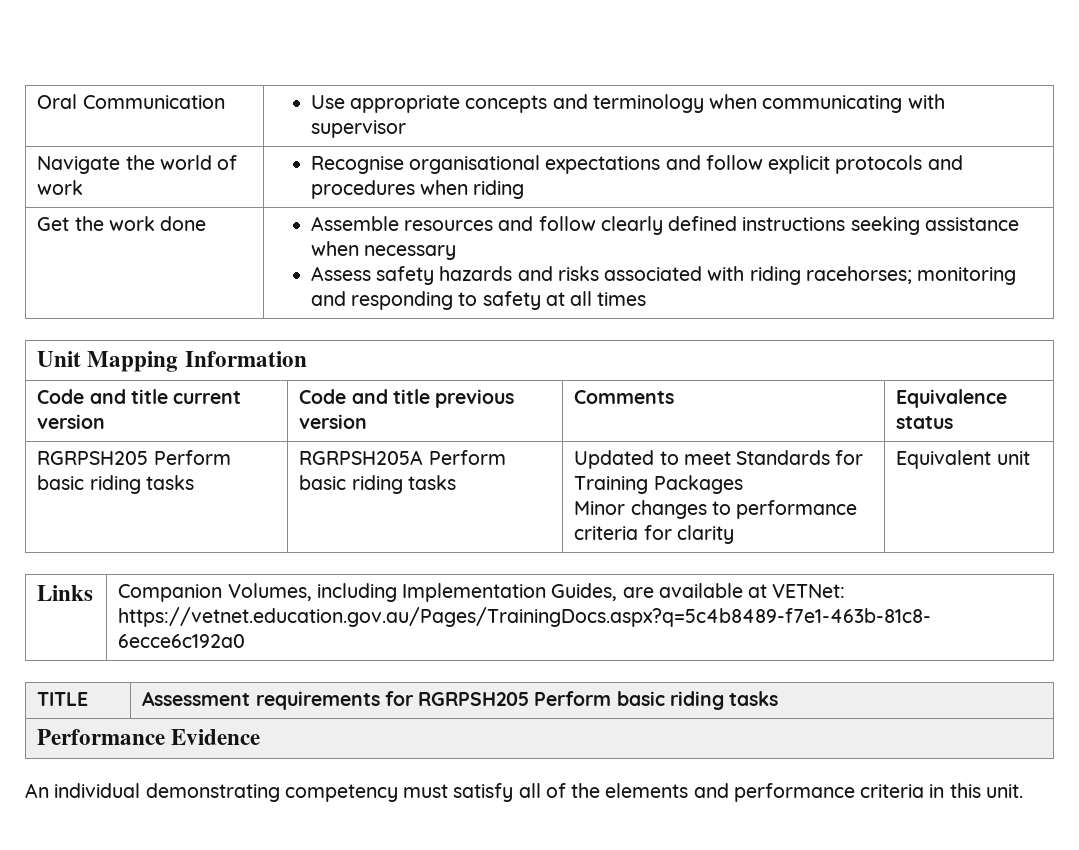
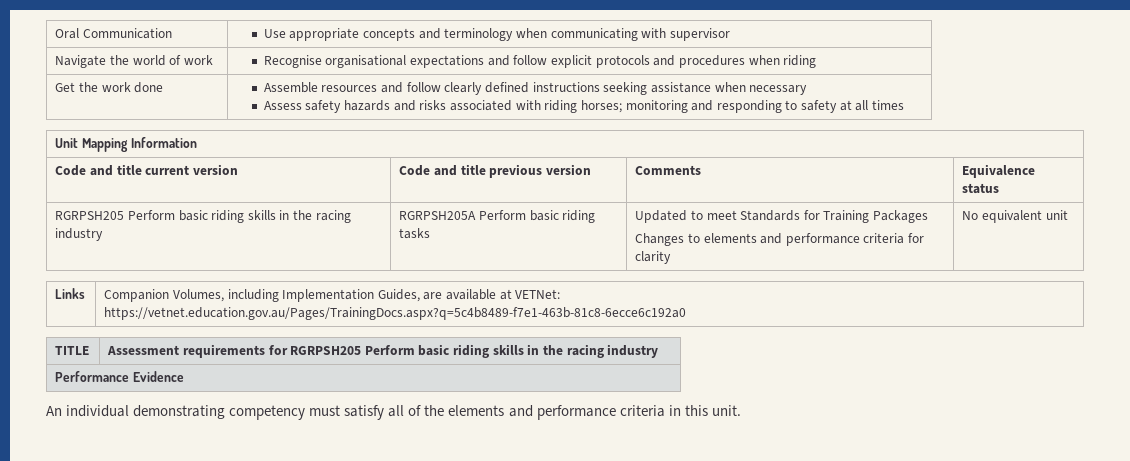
  Get the work done | Assemble resources and follow clearly defined instructions seeking assistance when necessary
- Assess safety hazards and risks associated with riding racehorses; monitoring and responding to safety at all times
+ Assess safety hazards and risks associated with riding horses; monitoring and responding to safety at all times
- RGRPSH205 Perform basic riding tasks | RGRPSH205A Perform basic riding tasks | Updated to meet Standards for Training Packages
- Minor changes to performance criteria for clarity | Equivalent unit
+ RGRPSH205 Perform basic riding skills in the racing industry | RGRPSH205A Perform basic riding tasks | Updated to meet Standards for Training Packages
+ Changes to elements and performance criteria for clarity | No equivalent unit
- TITLE | Assessment requirements for RGRPSH205 Perform basic riding tasks
+ TITLE | Assessment requirements for RGRPSH205 Perform basic riding skills in the racing industry

